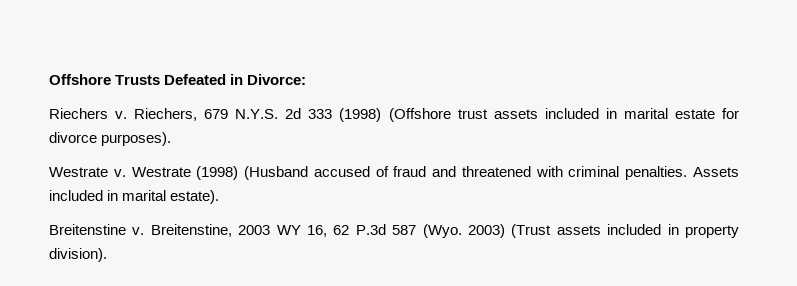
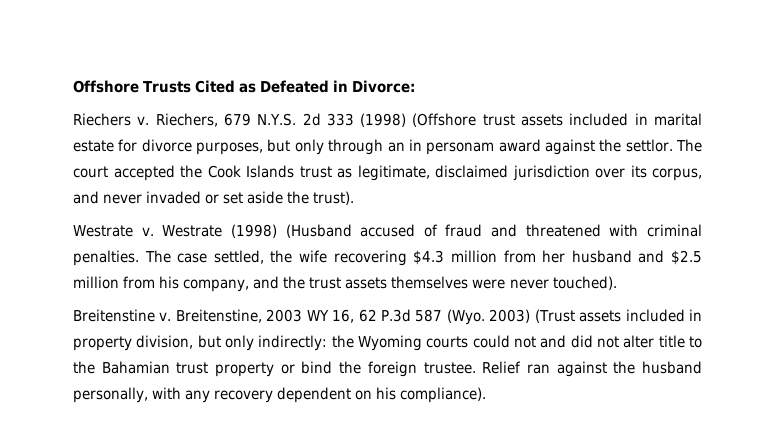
- Offshore Trusts Defeated in Divorce:
+ Offshore Trusts Cited as Defeated in Divorce:
- Riechers, 679 N.Y.S. 2d 333 (1998) (Offshore trust assets included in marital estate for divorce purposes).
+ Riechers, 679 N.Y.S. 2d 333 (1998) (Offshore trust assets included in marital estate for divorce purposes, but only through an in personam award against the settlor. The court accepted the Cook Islands trust as legitimate, disclaimed jurisdiction over its corpus, and never invaded or set aside the trust).
- Assets included in marital estate).
+ The case settled, the wife recovering $4.3 million from her husband and $2.5 million from his company, and the trust assets themselves were never touched).
- Breitenstine, 2003 WY 16, 62 P.3d 587 (Wyo. 2003) (Trust assets included in property division).
+ Breitenstine, 2003 WY 16, 62 P.3d 587 (Wyo. 2003) (Trust assets included in property division, but only indirectly: the Wyoming courts could not and did not alter title to the Bahamian trust property or bind the foreign trustee. Relief ran against the husband personally, with any recovery dependent on his compliance).

